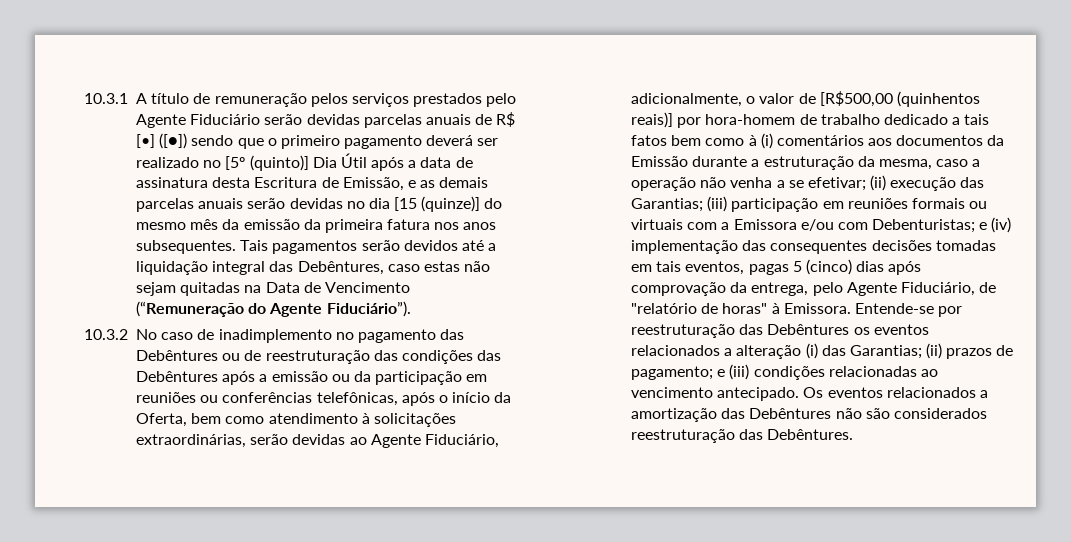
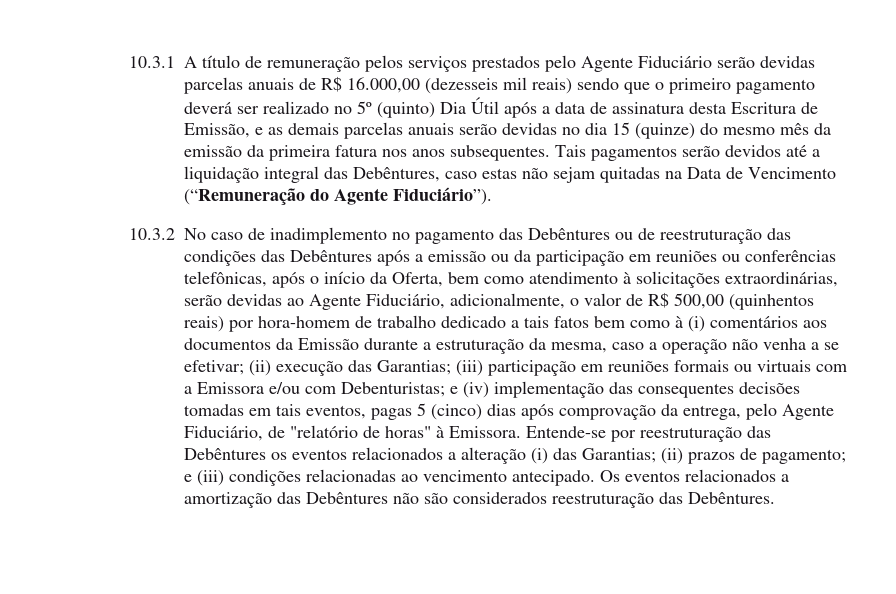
- 10.3.1 A título de remuneração pelos serviços prestados pelo Agente Fiduciário serão devidas parcelas anuais de R$ [•] ([●]) sendo que o primeiro pagamento deverá ser realizado no [5º (quinto)] Dia Útil após a data de assinatura desta Escritura de Emissão, e as demais parcelas anuais serão devidas no dia [15 (quinze)] do mesmo mês da emissão da primeira fatura nos anos subsequentes.
+ 10.3.1 A título de remuneração pelos serviços prestados pelo Agente Fiduciário serão devidas parcelas anuais de R$ 16.000,00 (dezesseis mil reais) sendo que o primeiro pagamento deverá ser realizado no 5º (quinto) Dia Útil após a data de assinatura desta Escritura de Emissão, e as demais parcelas anuais serão devidas no dia 15 (quinze) do mesmo mês da emissão da primeira fatura nos anos subsequentes.
- 10.3.2 No caso de inadimplemento no pagamento das Debêntures ou de reestruturação das condições das Debêntures após a emissão ou da participação em reuniões ou conferências telefônicas, após o início da Oferta, bem como atendimento à solicitações extraordinárias, serão devidas ao Agente Fiduciário, adicionalmente, o valor de [R$500,00 (quinhentos reais)] por hora-homem de trabalho dedicado a tais fatos bem como à (i) comentários aos documentos da Emissão durante a estruturação da mesma, caso a operação não venha a se efetivar;
+ 10.3.2 No caso de inadimplemento no pagamento das Debêntures ou de reestruturação das condições das Debêntures após a emissão ou da participação em reuniões ou conferências telefônicas, após o início da Oferta, bem como atendimento à solicitações extraordinárias, serão devidas ao Agente Fiduciário, adicionalmente, o valor de R$ 500,00 (quinhentos reais) por hora-homem de trabalho dedicado a tais fatos bem como à (i) comentários aos documentos da Emissão durante a estruturação da mesma, caso a operação não venha a se efetivar;

